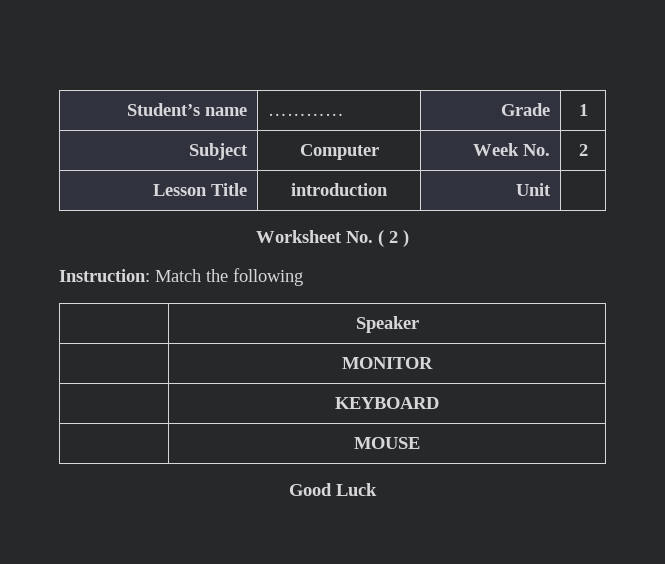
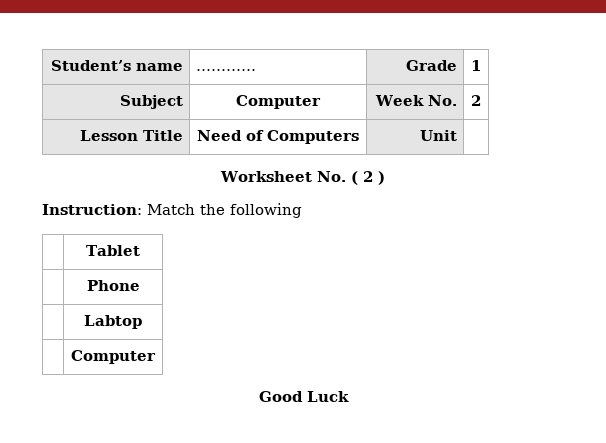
- Lesson Title | introduction | Unit |
+ Lesson Title | Need of Computers | Unit |
- | Speaker
- | MONITOR
- | KEYBOARD
- | MOUSE
+ | Tablet
+ | Phone
+ | Labtop
+ | Computer

